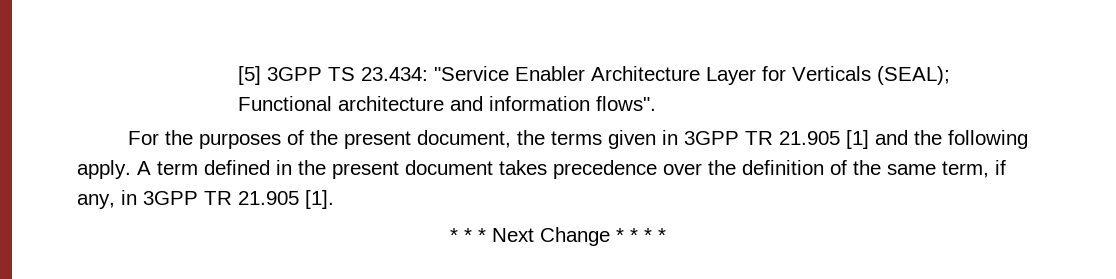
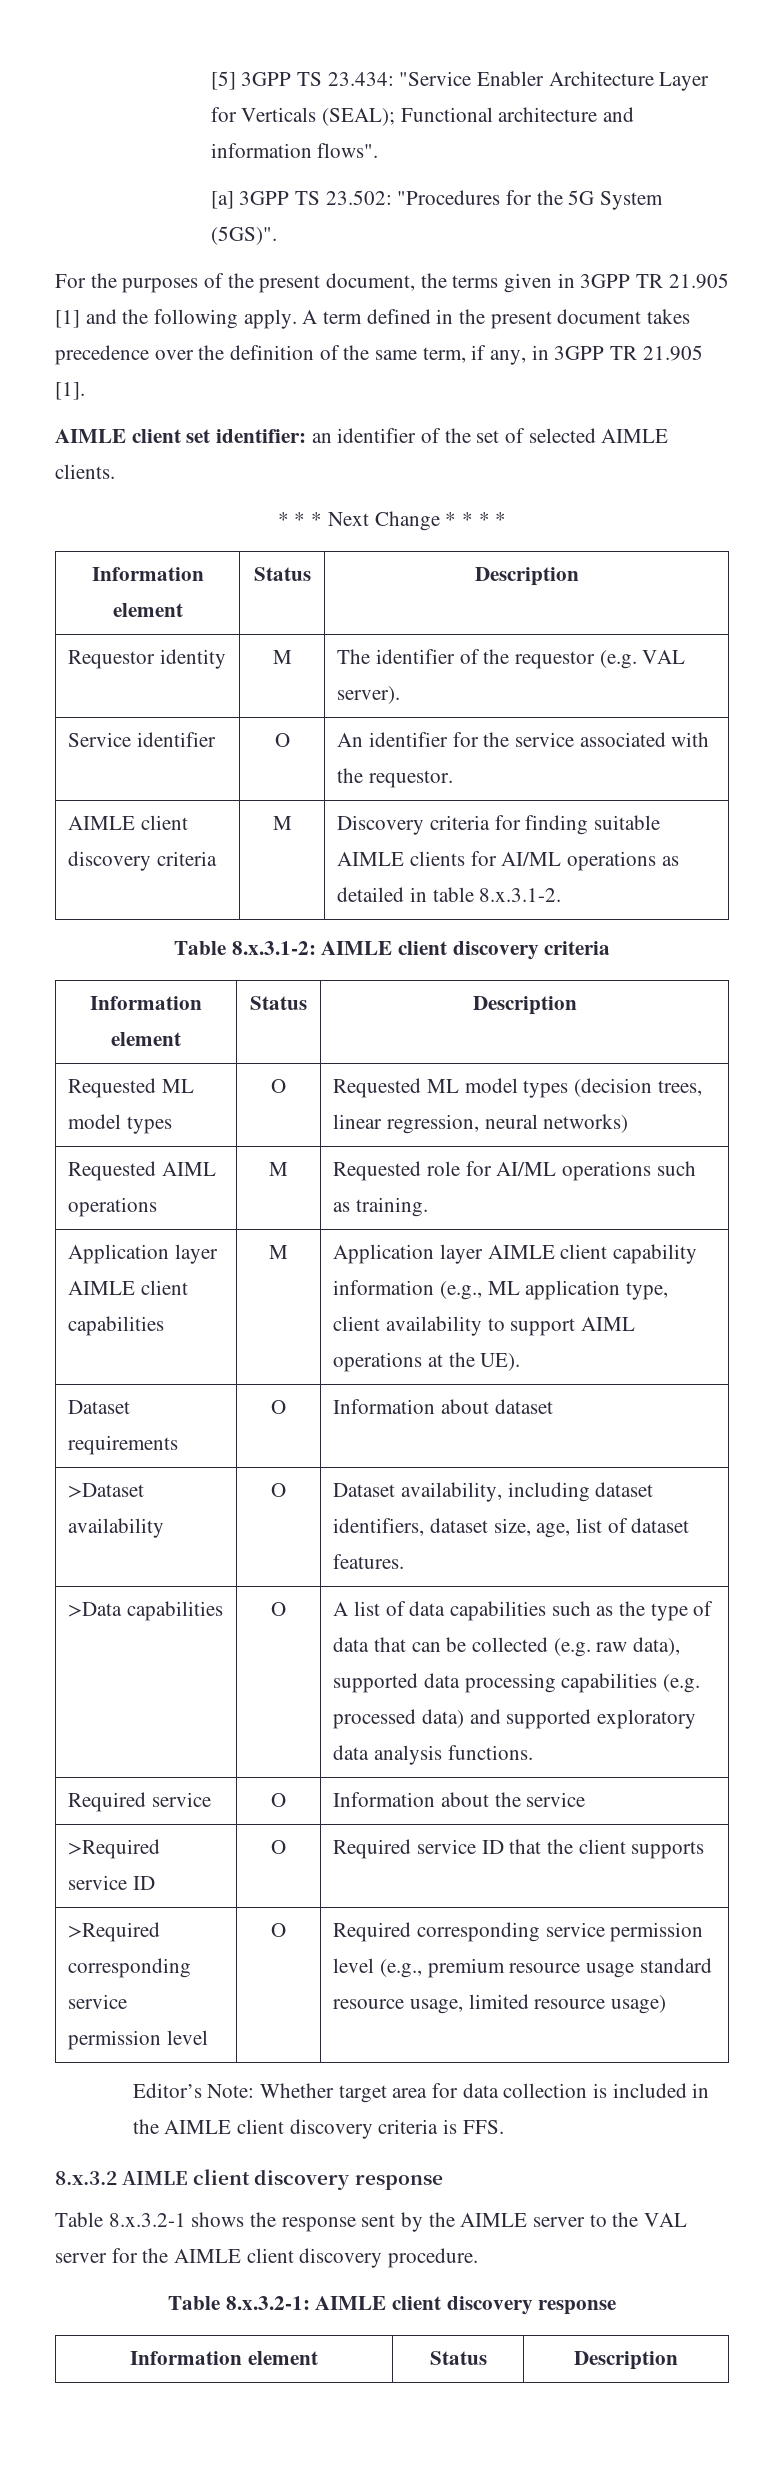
+ [a] 3GPP TS 23.502: "Procedures for the 5G System (5GS)".
+ AIMLE client set identifier: an identifier of the set of selected AIMLE clients.
  * * * Next Change * * * *
+ Information element | Status | Description
+ Requestor identity | M | The identifier of the requestor (e.g. VAL server).
+ Service identifier | O | An identifier for the service associated with the requestor.
+ AIMLE client discovery criteria | M | Discovery criteria for finding suitable AIMLE clients for AI/ML operations as detailed in table 8.x.3.1-2.
+ Table 8.x.3.1-2: AIMLE client discovery criteria
+ Information element | Status | Description
+ Requested ML model types | O | Requested ML model types (decision trees, linear regression, neural networks)
+ Requested AIML operations | M | Requested role for AI/ML operations such as training.
+ Application layer AIMLE client capabilities | M | Application layer AIMLE client capability information (e.g., ML application type, client availability to support AIML operations at the UE).
+ Dataset requirements | O | Information about dataset
+ >Dataset availability | O | Dataset availability, including dataset identifiers, dataset size, age, list of dataset features.
+ >Data capabilities | O | A list of data capabilities such as the type of data that can be collected (e.g. raw data), supported data processing capabilities (e.g. processed data) and supported exploratory data analysis functions.
+ Required service | O | Information about the service
+ >Required service ID | O | Required service ID that the client supports
+ >Required corresponding service permission level | O | Required corresponding service permission level (e.g., premium resource usage standard resource usage, limited resource usage)
+ Editor’s Note: Whether target area for data collection is included in the AIMLE client discovery criteria is FFS.
+ 8.x.3.2 AIMLE client discovery response
+ Table 8.x.3.2-1 shows the response sent by the AIMLE server to the VAL server for the AIMLE client discovery procedure.
+ Table 8.x.3.2-1: AIMLE client discovery response
+ Information element | Status | Description

